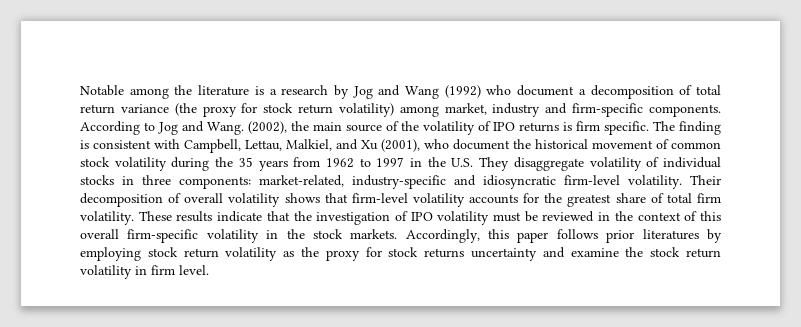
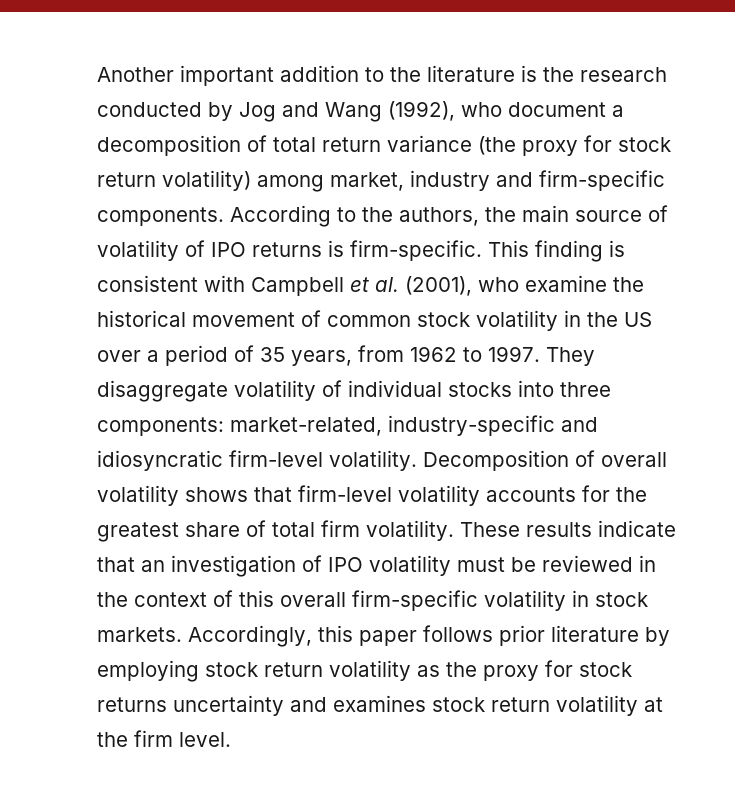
- Notable among the literature is a research by Jog and Wang (1992) who document a decomposition of total return variance (the proxy for stock return volatility) among market, industry and firm-specific components.
+ Another important addition to the literature is the research conducted by Jog and Wang (1992), who document a decomposition of total return variance (the proxy for stock return volatility) among market, industry and firm-specific components.
- According to Jog and Wang. (2002), the main source of the volatility of IPO returns is firm specific. The finding is consistent with Campbell, Lettau, Malkiel, and Xu (2001), who document the historical movement of common stock volatility during the 35 years from 1962 to 1997 in the U.S. They disaggregate volatility of individual stocks in three components: market-related, industry-specific and idiosyncratic firm-level volatility.
+ According to the authors, the main source of volatility of IPO returns is firm-specific. This finding is consistent with Campbell et al. (2001), who examine the historical movement of common stock volatility in the US over a period of 35 years, from 1962 to 1997. They disaggregate volatility of individual stocks into three components: market-related, industry-specific and idiosyncratic firm-level volatility.
- Their decomposition of overall volatility shows that firm-level volatility accounts for the greatest share of total firm volatility.
+ Decomposition of overall volatility shows that firm-level volatility accounts for the greatest share of total firm volatility.
- These results indicate that the investigation of IPO volatility must be reviewed in the context of this overall firm-specific volatility in the stock markets.
+ These results indicate that an investigation of IPO volatility must be reviewed in the context of this overall firm-specific volatility in stock markets.
- Accordingly, this paper follows prior literatures by employing stock return volatility as the proxy for stock returns uncertainty and examine the stock return volatility in firm level.
+ Accordingly, this paper follows prior literature by employing stock return volatility as the proxy for stock returns uncertainty and examines stock return volatility at the firm level.

